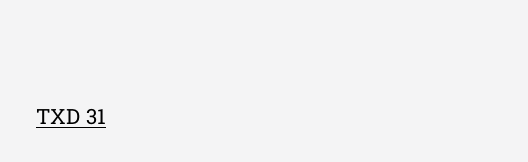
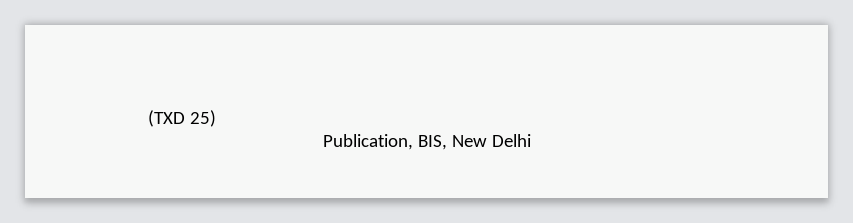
- TXD 31
+ (TXD 25)
+ Publication, BIS, New Delhi

